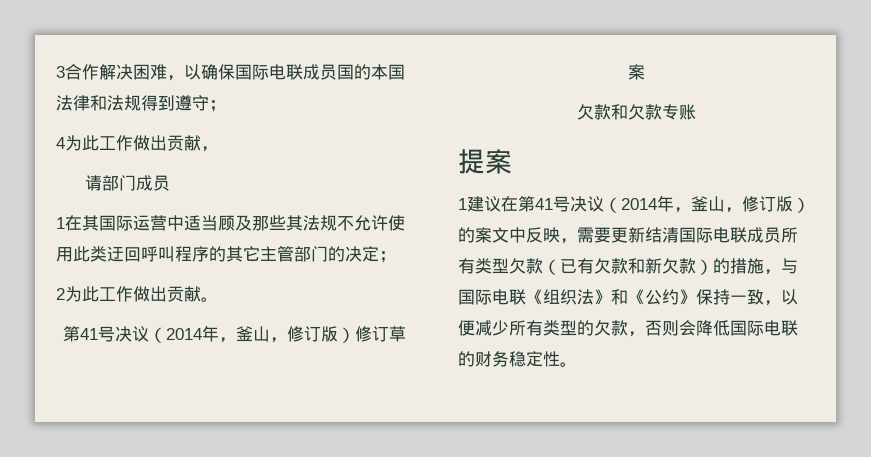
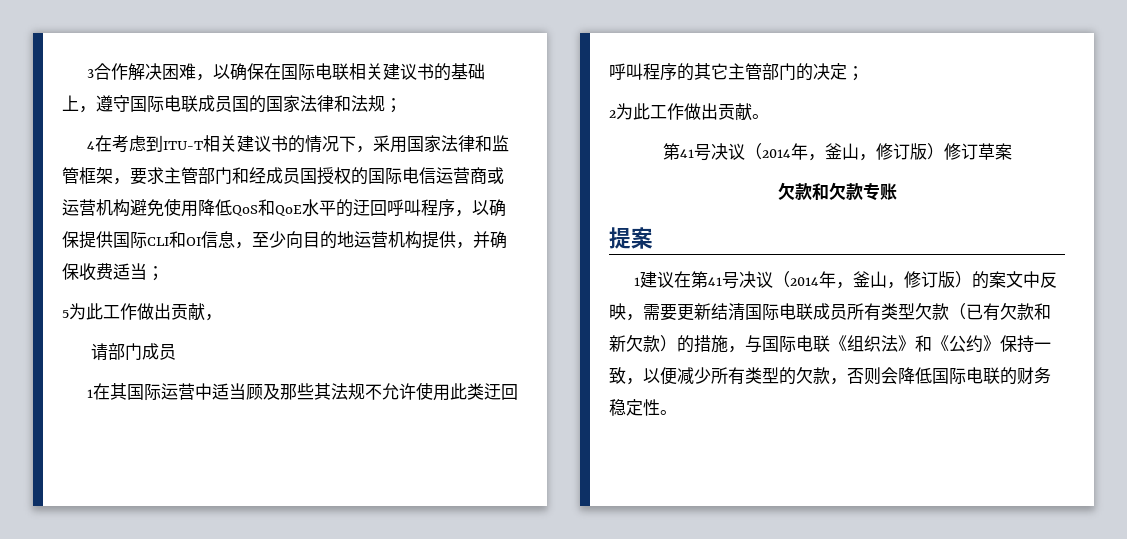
- 3合作解决困难，以确保国际电联成员国的本国法律和法规得到遵守；
+ 3合作解决困难，以确保在国际电联相关建议书的基础上，遵守国际电联成员国的国家法律和法规；
- 4为此工作做出贡献，
+ 4在考虑到ITU-T相关建议书的情况下，采用国家法律和监管框架，要求主管部门和经成员国授权的国际电信运营商或运营机构避免使用降低QoS和QoE水平的迂回呼叫程序，以确保提供国际CLI和OI信息，至少向目的地运营机构提供，并确保收费适当；
+ 5为此工作做出贡献，

